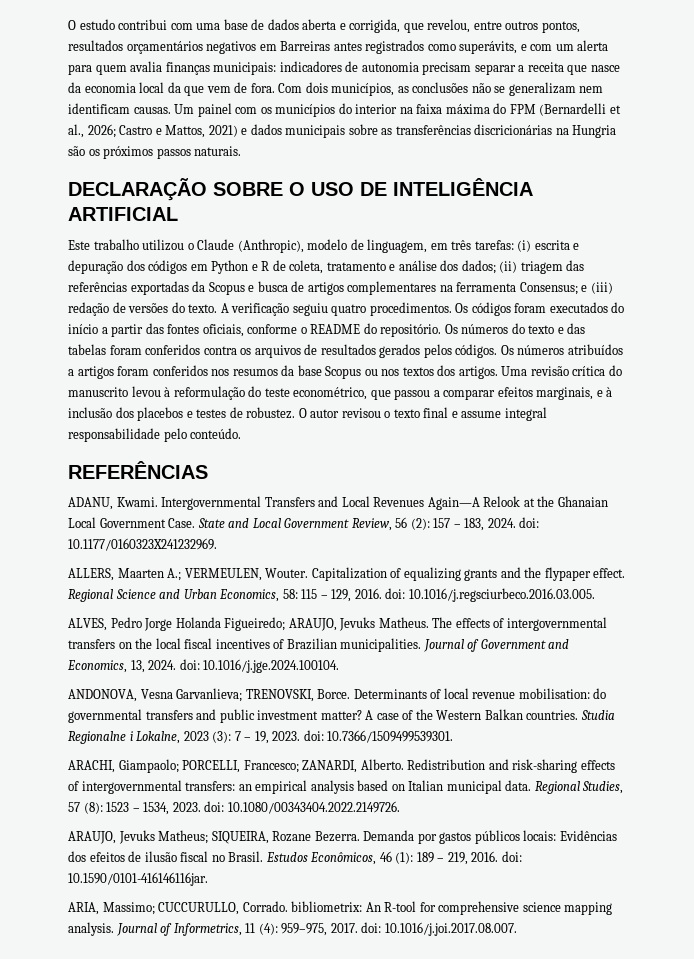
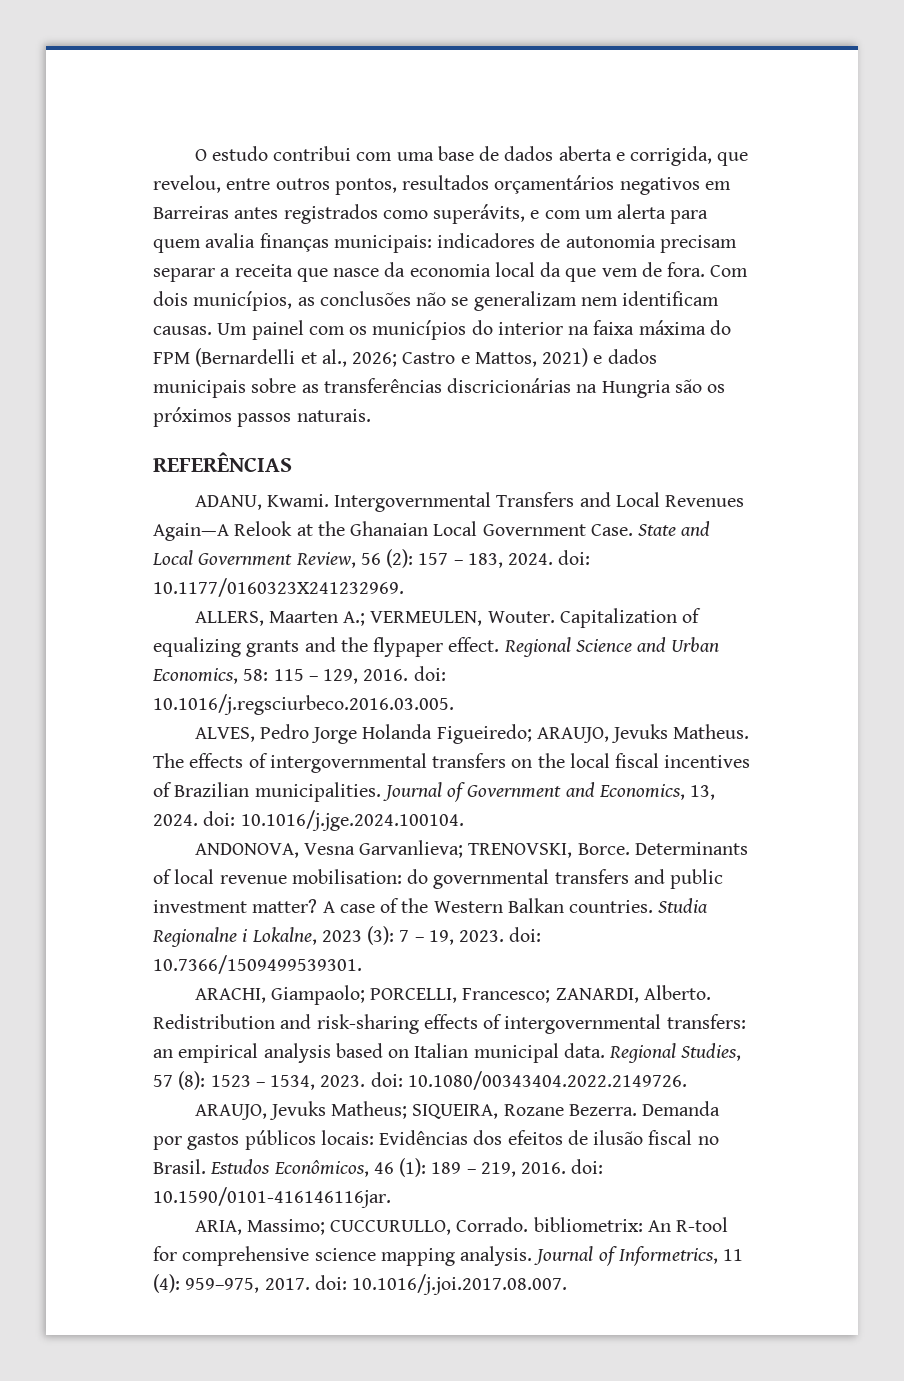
- DECLARAÇÃO SOBRE O USO DE INTELIGÊNCIA ARTIFICIAL
- Este trabalho utilizou o Claude (Anthropic), modelo de linguagem, em três tarefas: (i) escrita e depuração dos códigos em Python e R de coleta, tratamento e análise dos dados; (ii) triagem das referências exportadas da Scopus e busca de artigos complementares na ferramenta Consensus; e (iii) redação de versões do texto. A verificação seguiu quatro procedimentos. Os códigos foram executados do início a partir das fontes oficiais, conforme o README do repositório. Os números do texto e das tabelas foram conferidos contra os arquivos de resultados gerados pelos códigos. Os números atribuídos a artigos foram conferidos nos resumos da base Scopus ou nos textos dos artigos. Uma revisão crítica do manuscrito levou à reformulação do teste econométrico, que passou a comparar efeitos marginais, e à inclusão dos placebos e testes de robustez. O autor revisou o texto final e assume integral responsabilidade pelo conteúdo.

